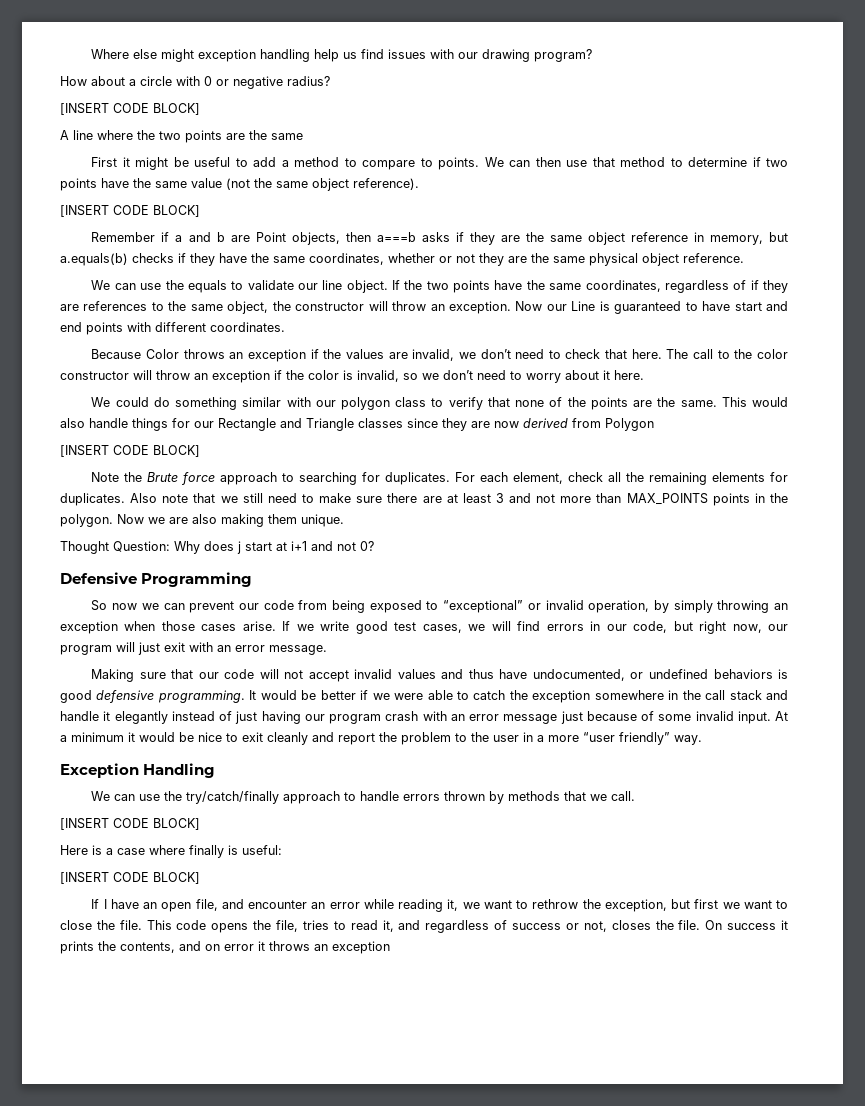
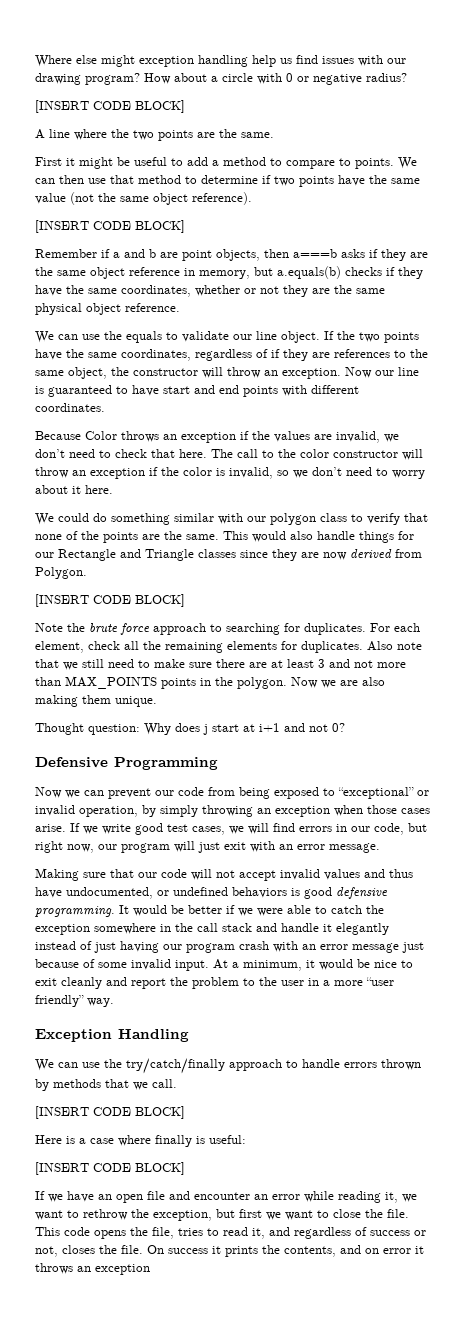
- Where else might exception handling help us find issues with our drawing program?
- How about a circle with 0 or negative radius?
+ Where else might exception handling help us find issues with our drawing program? How about a circle with 0 or negative radius?
- A line where the two points are the same
+ A line where the two points are the same.
- Remember if a and b are Point objects, then a===b asks if they are the same object reference in memory, but a.equals(b) checks if they have the same coordinates, whether or not they are the same physical object reference.
+ Remember if a and b are point objects, then a===b asks if they are the same object reference in memory, but a.equals(b) checks if they have the same coordinates, whether or not they are the same physical object reference.
- Now our Line is guaranteed to have start and end points with different coordinates.
+ Now our line is guaranteed to have start and end points with different coordinates.
- This would also handle things for our Rectangle and Triangle classes since they are now derived from Polygon
+ This would also handle things for our Rectangle and Triangle classes since they are now derived from Polygon.
- Note the Brute force approach to searching for duplicates.
+ Note the brute force approach to searching for duplicates.
- Thought Question: Why does j start at i+1 and not 0?
+ Thought question: Why does j start at i+1 and not 0?
- So now we can prevent our code from being exposed to “exceptional” or invalid operation, by simply throwing an exception when those cases arise.
+ Now we can prevent our code from being exposed to “exceptional” or invalid operation, by simply throwing an exception when those cases arise.
- At a minimum it would be nice to exit cleanly and report the problem to the user in a more “user friendly” way.
+ At a minimum, it would be nice to exit cleanly and report the problem to the user in a more “user friendly” way.
- If I have an open file, and encounter an error while reading it, we want to rethrow the exception, but first we want to close the file.
+ If we have an open file and encounter an error while reading it, we want to rethrow the exception, but first we want to close the file.

